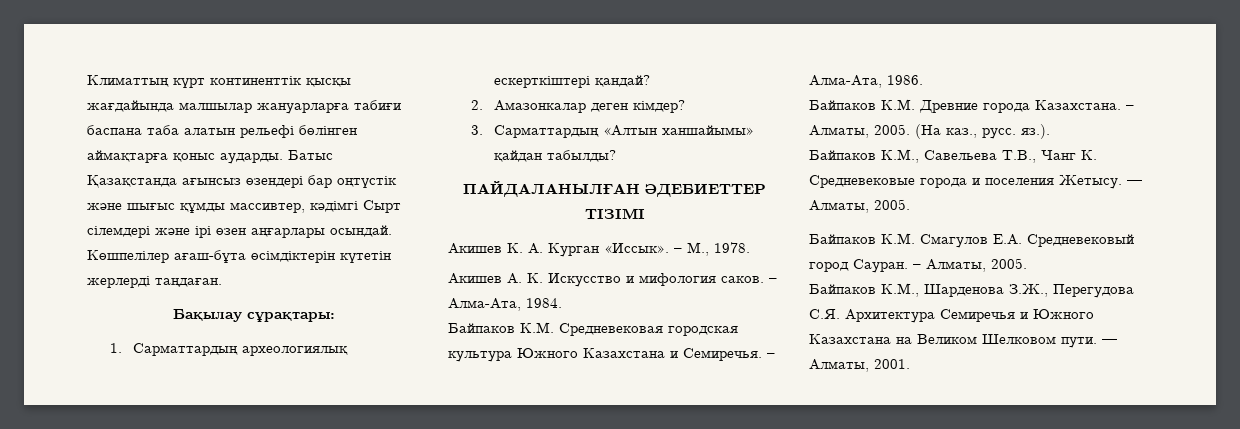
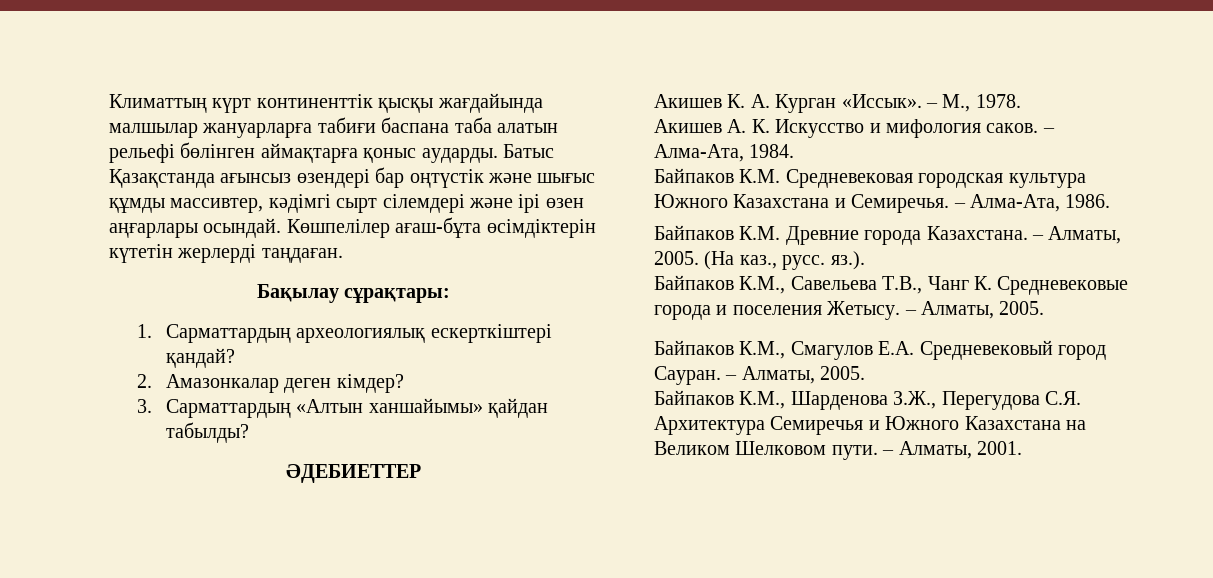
- Батыс Қазақстанда ағынсыз өзендері бар оңтүстік және шығыс құмды массивтер, кәдімгі Сырт сілемдері және ірі өзен аңғарлары осындай.
+ Батыс Қазақстанда ағынсыз өзендері бар оңтүстік және шығыс құмды массивтер, кәдімгі сырт сілемдері және ірі өзен аңғарлары осындай.
- ПАЙДАЛАНЫЛҒАН ӘДЕБИЕТТЕР ТІЗІМІ
+ ӘДЕБИЕТТЕР
- Байпаков К.М., Савельева Т.В., Чанг К. Средневековые города и поселения Жетысу. — Алматы, 2005.
- Байпаков К.М. Смагулов Е.А. Средневековый город Сауран.
+ Байпаков К.М., Савельева Т.В., Чанг К. Средневековые города и поселения Жетысу. – Алматы, 2005.
+ Байпаков К.М., Смагулов Е.А. Средневековый город Сауран.
- — Алматы, 2001.
+ – Алматы, 2001.

